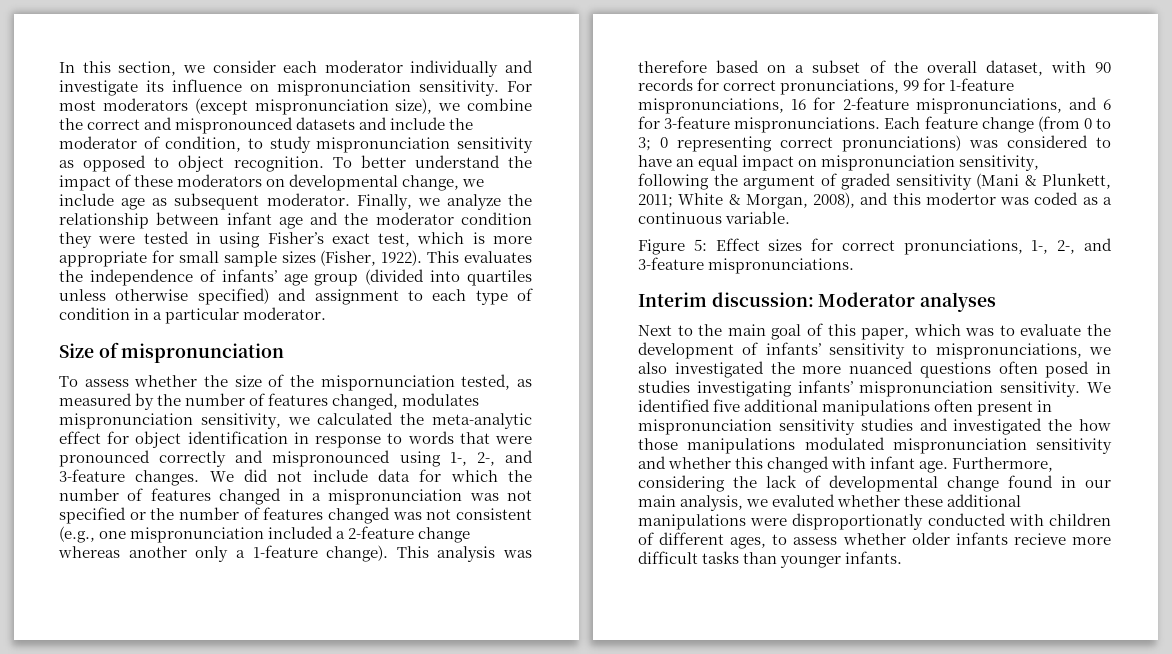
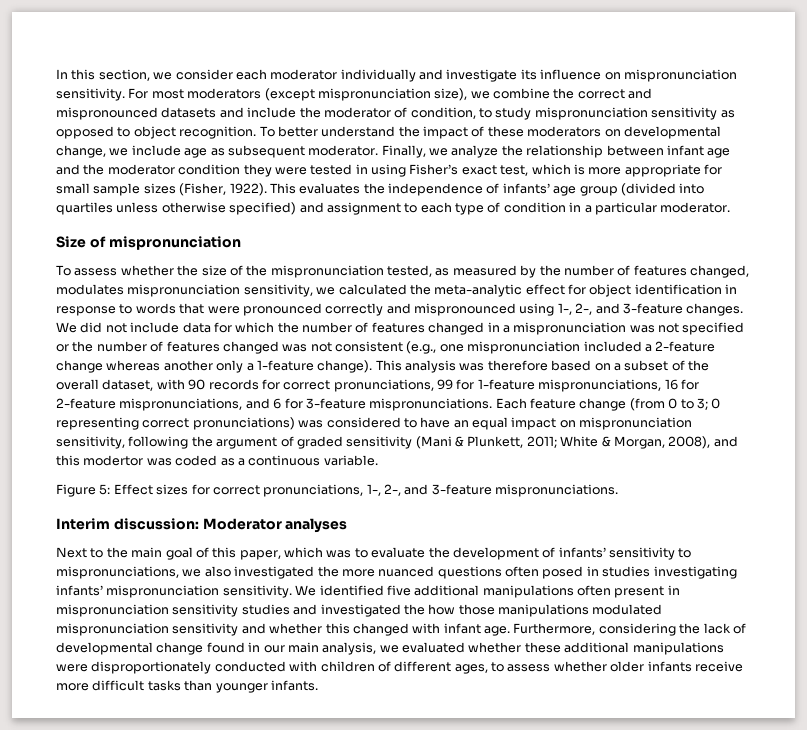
- To assess whether the size of the mispornunciation tested, as measured by the number of features changed, modulates mispronunciation sensitivity, we calculated the meta-analytic effect for object identification in response to words that were pronounced correctly and mispronounced using 1-, 2-, and 3-feature changes.
+ To assess whether the size of the mispronunciation tested, as measured by the number of features changed, modulates mispronunciation sensitivity, we calculated the meta-analytic effect for object identification in response to words that were pronounced correctly and mispronounced using 1-, 2-, and 3-feature changes.
- Furthermore, considering the lack of developmental change found in our main analysis, we evaluted whether these additional manipulations were disproportionatly conducted with children of different ages, to assess whether older infants recieve more difficult tasks than younger infants.
+ Furthermore, considering the lack of developmental change found in our main analysis, we evaluated whether these additional manipulations were disproportionately conducted with children of different ages, to assess whether older infants receive more difficult tasks than younger infants.

